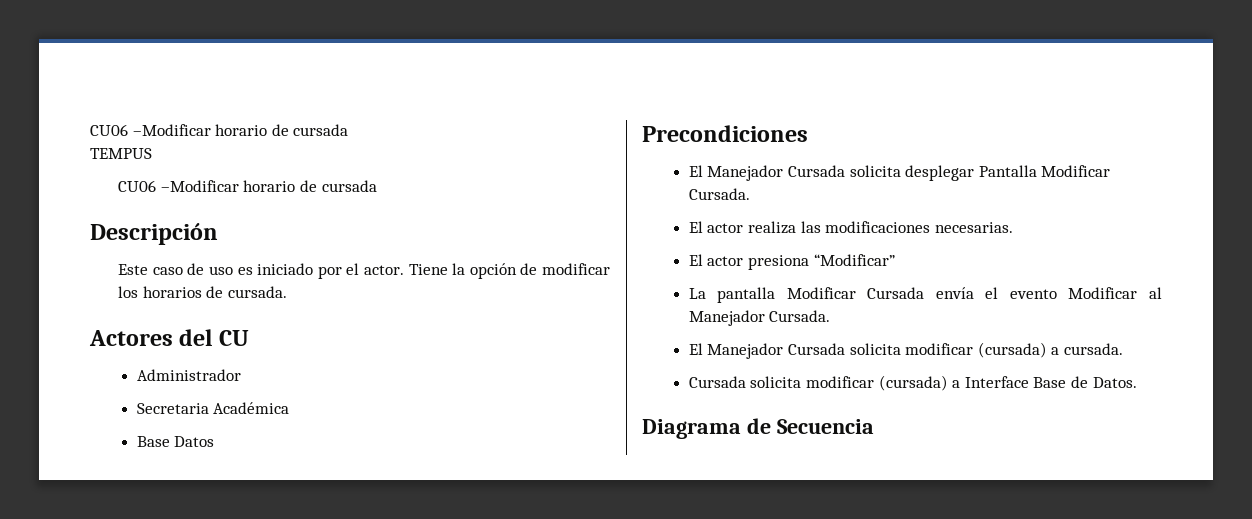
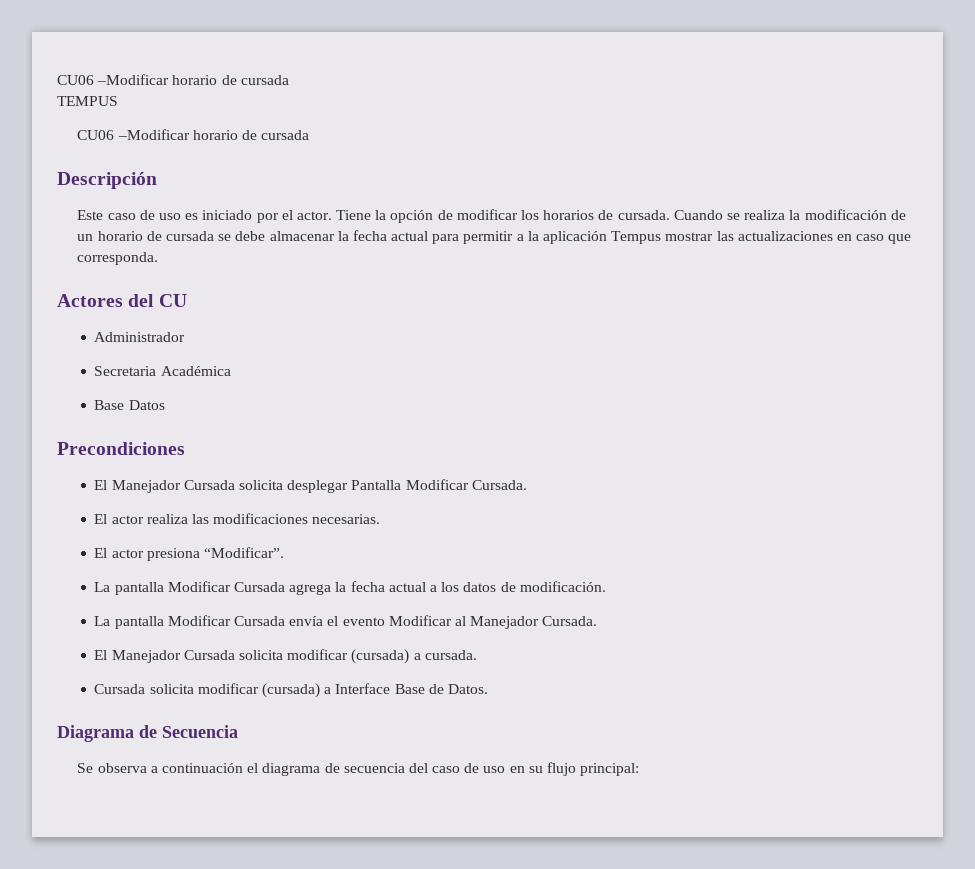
+ Cuando se realiza la modificación de un horario de cursada se debe almacenar la fecha actual para permitir a la aplicación Tempus mostrar las actualizaciones en caso que corresponda.
- El actor presiona “Modificar”
+ El actor presiona “Modificar”.
+ La pantalla Modificar Cursada agrega la fecha actual a los datos de modificación.
+ Se observa a continuación el diagrama de secuencia del caso de uso en su flujo principal:

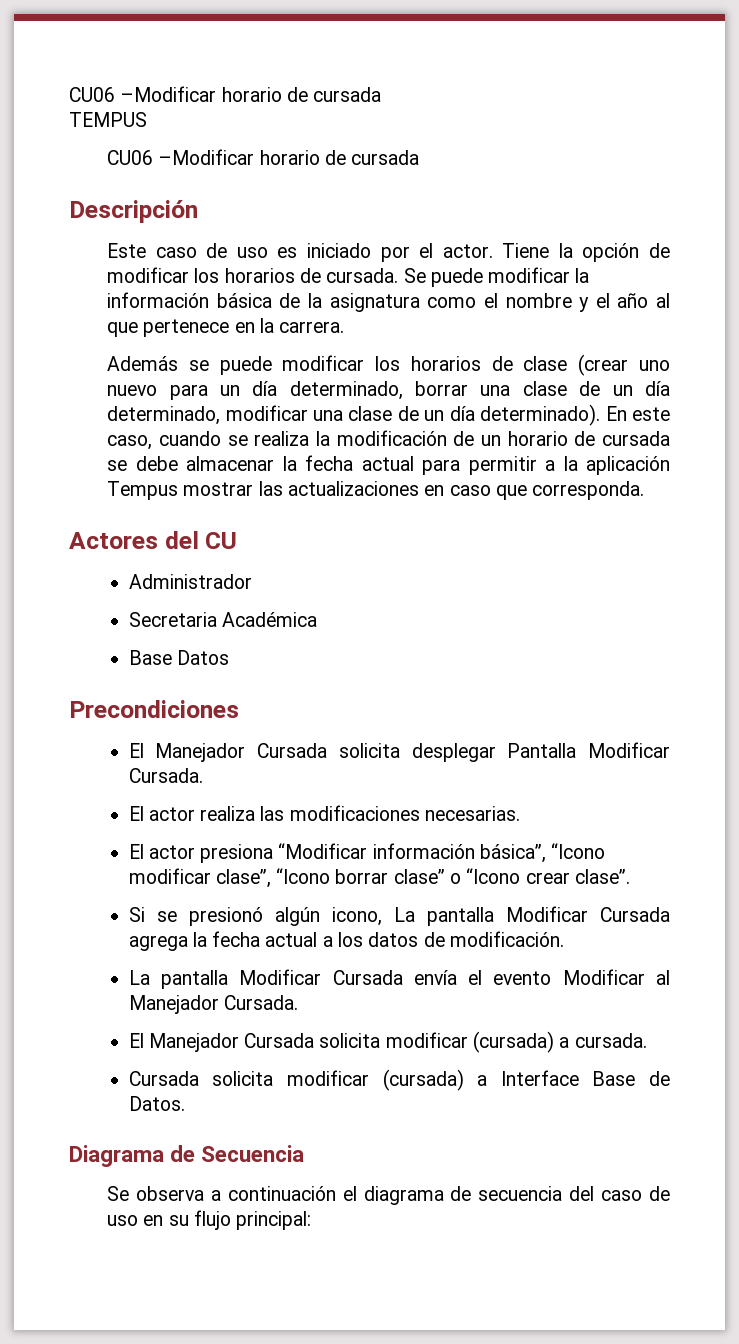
- Cuando se realiza la modificación de un horario de cursada se debe almacenar la fecha actual para permitir a la aplicación Tempus mostrar las actualizaciones en caso que corresponda.
+ Se puede modificar la información básica de la asignatura como el nombre y el año al que pertenece en la carrera.
+ Además se puede modificar los horarios de clase (crear uno nuevo para un día determinado, borrar una clase de un día determinado, modificar una clase de un día determinado). En este caso, cuando se realiza la modificación de un horario de cursada se debe almacenar la fecha actual para permitir a la aplicación Tempus mostrar las actualizaciones en caso que corresponda.
- El actor presiona “Modificar”.
- La pantalla Modificar Cursada agrega la fecha actual a los datos de modificación.
+ El actor presiona “Modificar información básica”, “Icono modificar clase”, “Icono borrar clase” o “Icono crear clase”.
+ Si se presionó algún icono, La pantalla Modificar Cursada agrega la fecha actual a los datos de modificación.

